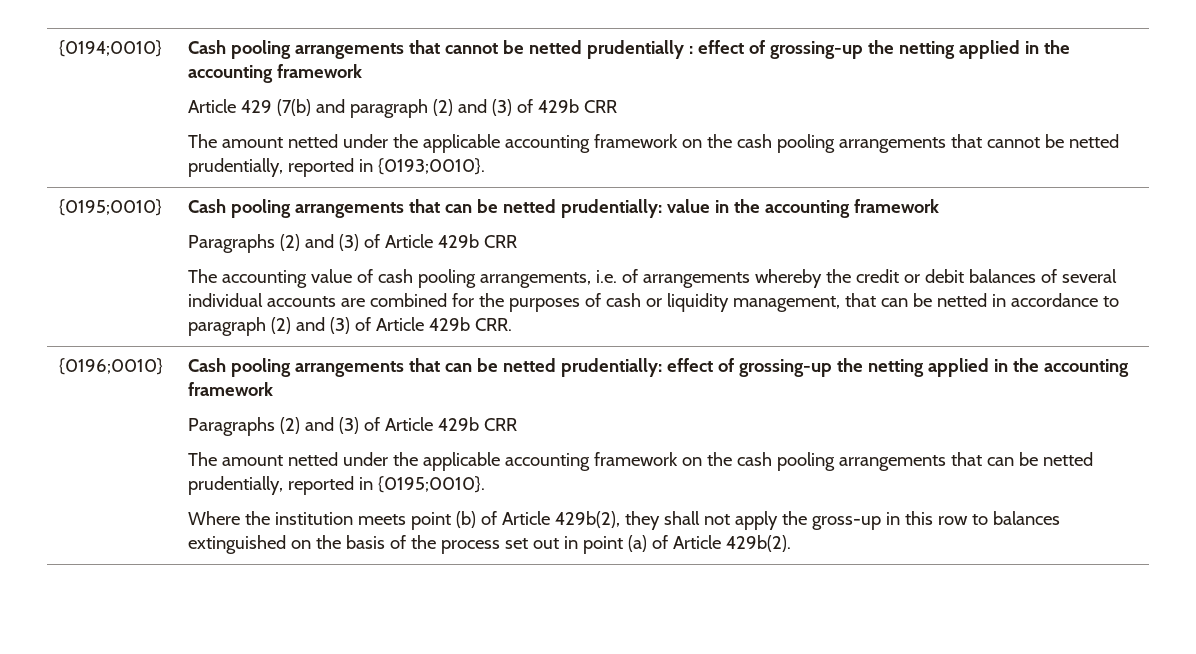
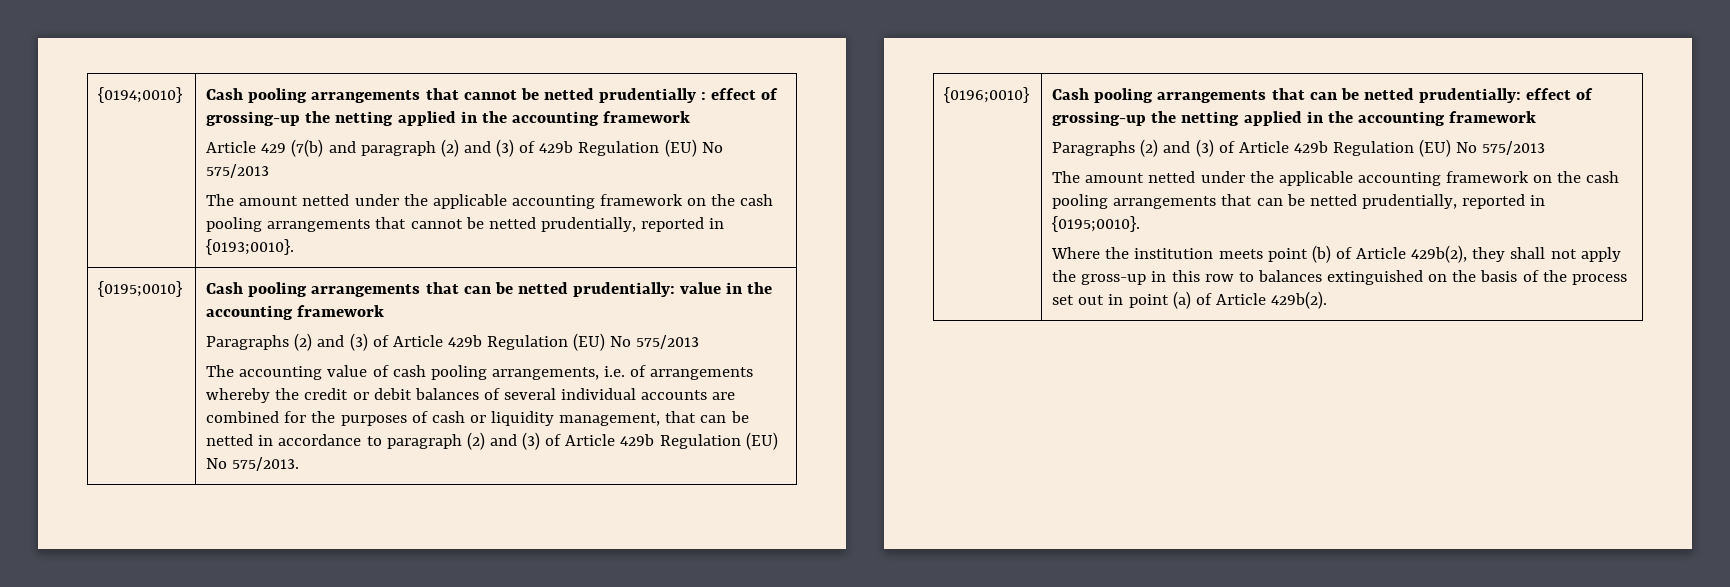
- Article 429 (7(b) and paragraph (2) and (3) of 429b CRR
+ Article 429 (7(b) and paragraph (2) and (3) of 429b Regulation (EU) No 575/2013
  Cash pooling arrangements that can be netted prudentially: value in the accounting framework
- Paragraphs (2) and (3) of Article 429b CRR
+ Paragraphs (2) and (3) of Article 429b Regulation (EU) No 575/2013
- The accounting value of cash pooling arrangements, i.e. of arrangements whereby the credit or debit balances of several individual accounts are combined for the purposes of cash or liquidity management, that can be netted in accordance to paragraph (2) and (3) of Article 429b CRR.
+ The accounting value of cash pooling arrangements, i.e. of arrangements whereby the credit or debit balances of several individual accounts are combined for the purposes of cash or liquidity management, that can be netted in accordance to paragraph (2) and (3) of Article 429b Regulation (EU) No 575/2013.
  Cash pooling arrangements that can be netted prudentially: effect of grossing-up the netting applied in the accounting framework
- Paragraphs (2) and (3) of Article 429b CRR
+ Paragraphs (2) and (3) of Article 429b Regulation (EU) No 575/2013

